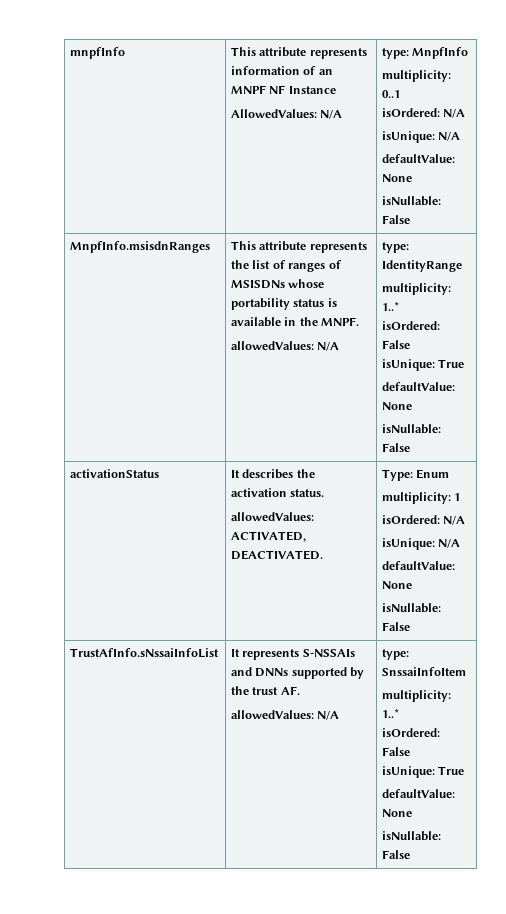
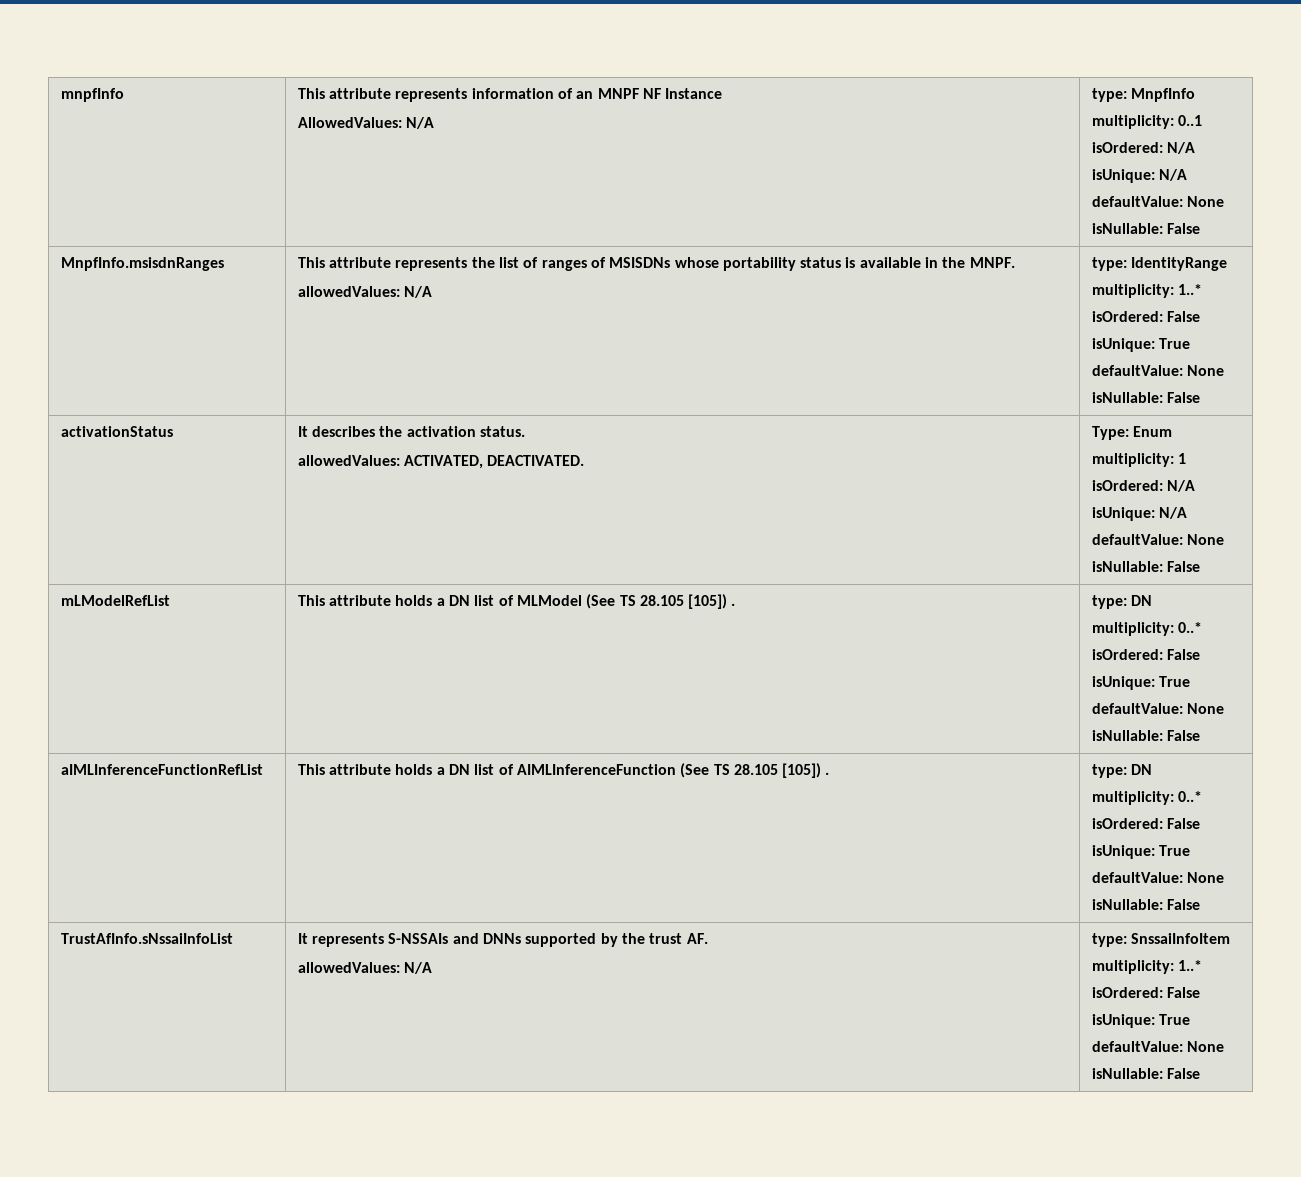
+ mLModelRefList | This attribute holds a DN list of MLModel (See TS 28.105 [105]) . | type: DN
+ multiplicity: 0..*
+ isOrdered: False
+ isUnique: True
+ defaultValue: None
+ isNullable: False
+ aIMLInferenceFunctionRefList | This attribute holds a DN list of AIMLInferenceFunction (See TS 28.105 [105]) . | type: DN
+ multiplicity: 0..*
+ isOrdered: False
+ isUnique: True
+ defaultValue: None
+ isNullable: False

